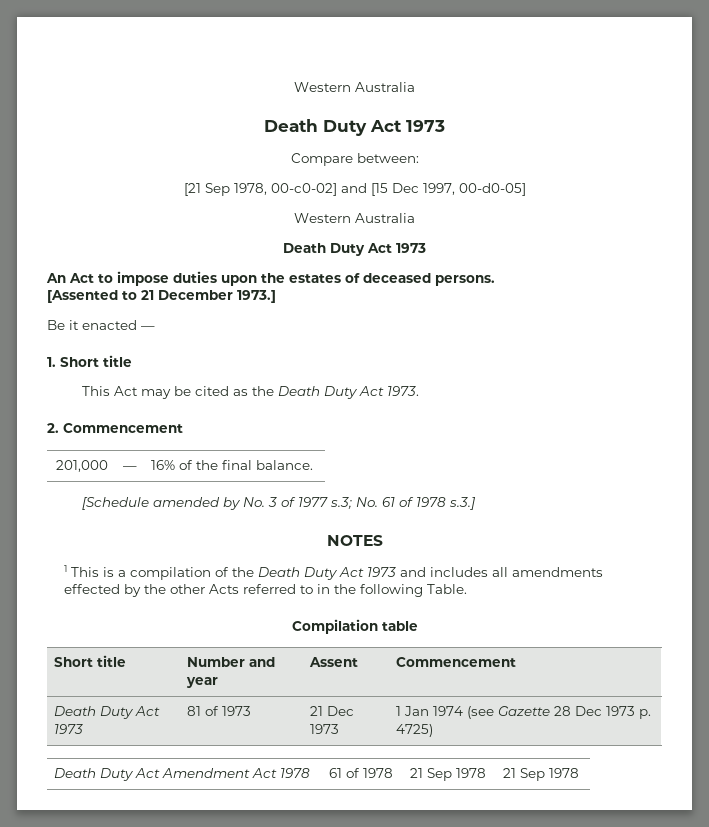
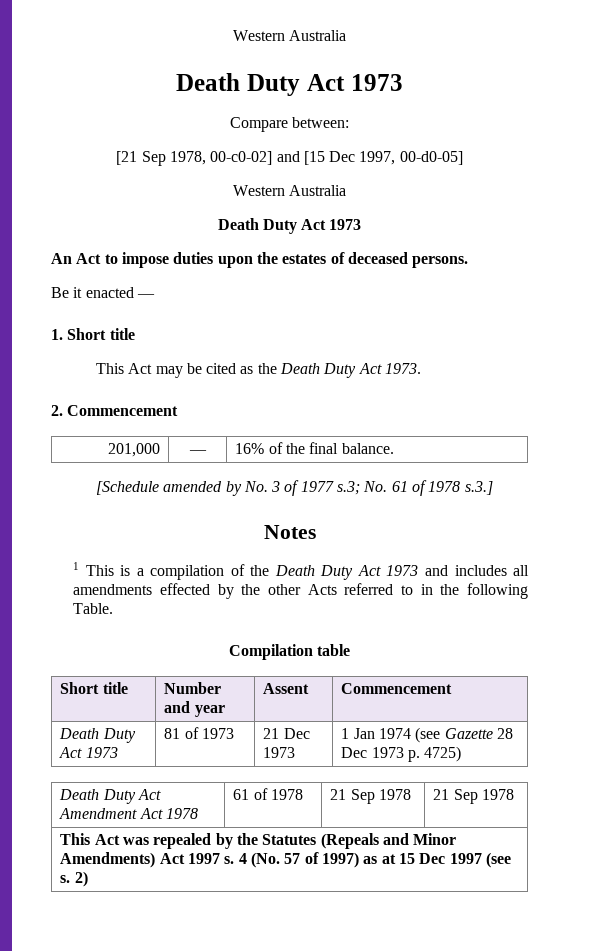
- [Assented to 21 December 1973.]
- NOTES
+ Notes
+ This Act was repealed by the Statutes (Repeals and Minor Amendments) Act 1997 s. 4 (No. 57 of 1997) as at 15 Dec 1997 (see s. 2)

